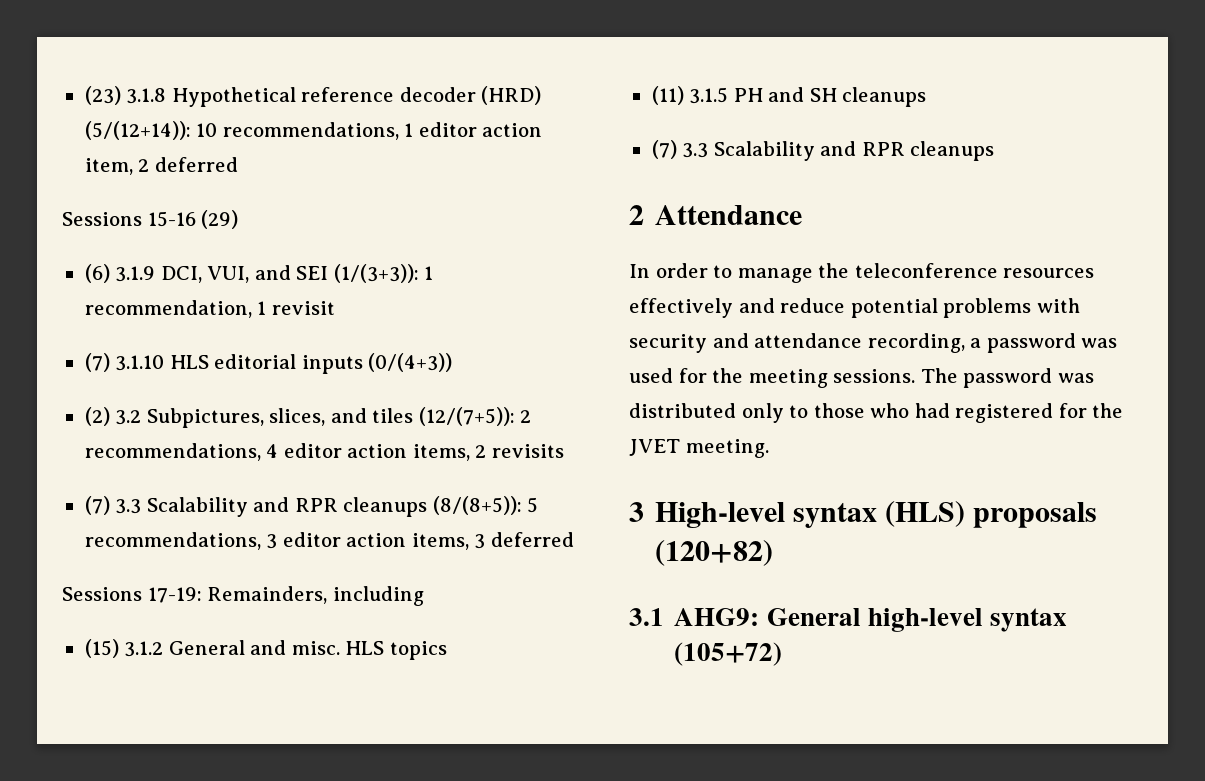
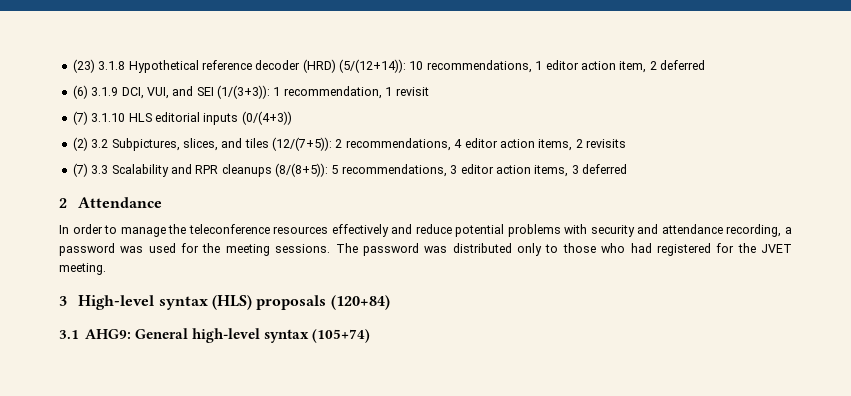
- Sessions 15-16 (29)
- Sessions 17-19: Remainders, including
- (15) 3.1.2 General and misc. HLS topics
- (11) 3.1.5 PH and SH cleanups
- (7) 3.3 Scalability and RPR cleanups
- 3 High-level syntax (HLS) proposals (120+82)
+ 3 High-level syntax (HLS) proposals (120+84)
- 3.1 AHG9: General high-level syntax (105+72)
+ 3.1 AHG9: General high-level syntax (105+74)

